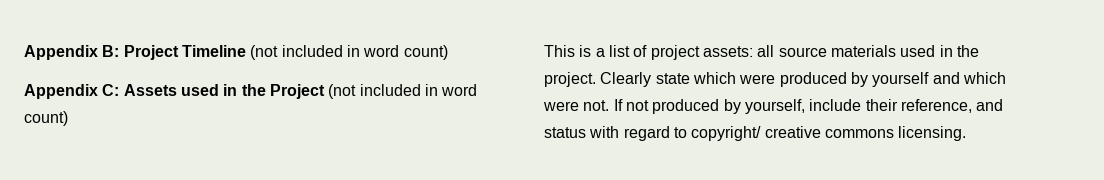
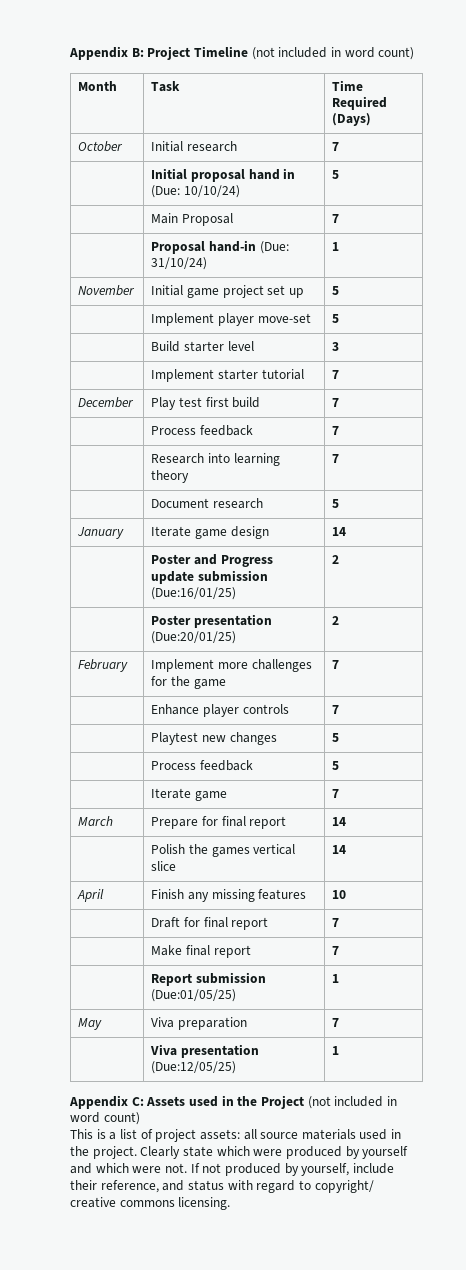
+ Month | Task | Time Required (Days)
+ October | Initial research | 7
+ | Initial proposal hand in (Due: 10/10/24) | 5
+ | Main Proposal | 7
+ | Proposal hand-in (Due: 31/10/24) | 1
+ November | Initial game project set up | 5
+ | Implement player move-set | 5
+ | Build starter level | 3
+ | Implement starter tutorial | 7
+ December | Play test first build | 7
+ | Process feedback | 7
+ | Research into learning theory | 7
+ | Document research | 5
+ January | Iterate game design | 14
+ | Poster and Progress update submission (Due:16/01/25) | 2
+ | Poster presentation (Due:20/01/25) | 2
+ February | Implement more challenges for the game | 7
+ | Enhance player controls | 7
+ | Playtest new changes | 5
+ | Process feedback | 5
+ | Iterate game | 7
+ March | Prepare for final report | 14
+ | Polish the games vertical slice | 14
+ April | Finish any missing features | 10
+ | Draft for final report | 7
+ | Make final report | 7
+ | Report submission (Due:01/05/25) | 1
+ May | Viva preparation | 7
+ | Viva presentation (Due:12/05/25) | 1

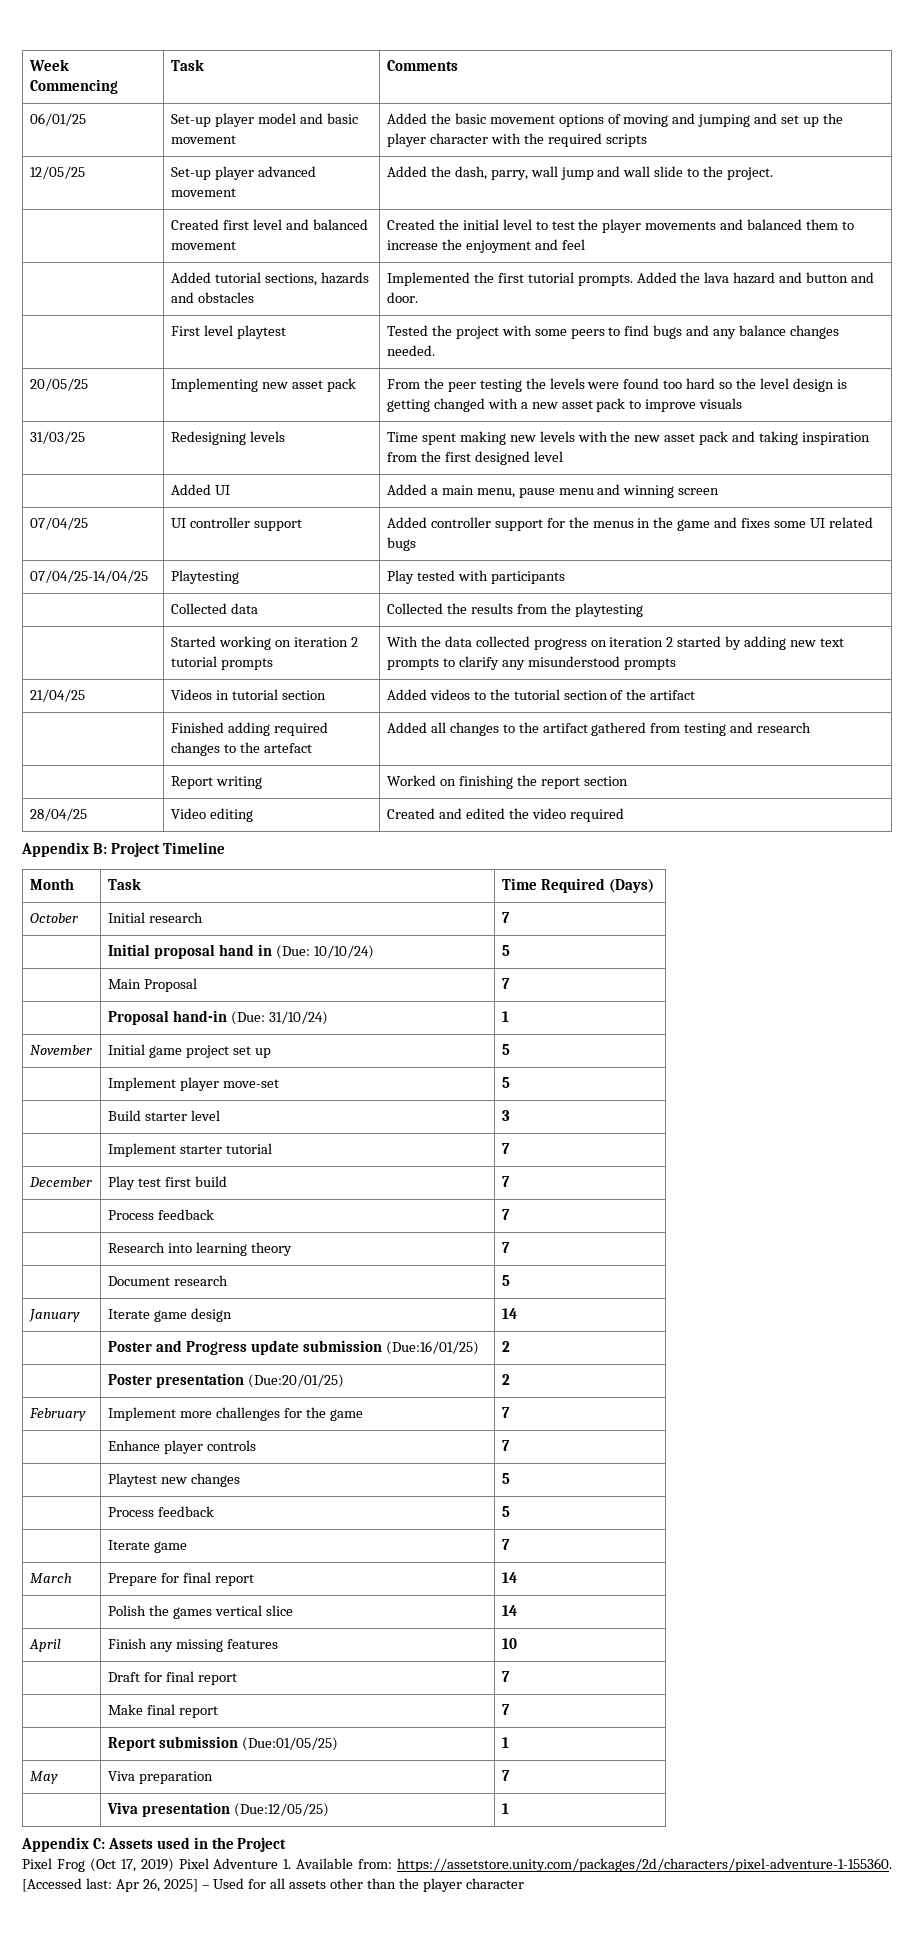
+ Week Commencing | Task | Comments
+ 06/01/25 | Set-up player model and basic movement | Added the basic movement options of moving and jumping and set up the player character with the required scripts
+ 12/05/25 | Set-up player advanced movement | Added the dash, parry, wall jump and wall slide to the project.
+ | Created first level and balanced movement | Created the initial level to test the player movements and balanced them to increase the enjoyment and feel
+ | Added tutorial sections, hazards and obstacles | Implemented the first tutorial prompts. Added the lava hazard and button and door.
+ | First level playtest | Tested the project with some peers to find bugs and any balance changes needed.
+ 20/05/25 | Implementing new asset pack | From the peer testing the levels were found too hard so the level design is getting changed with a new asset pack to improve visuals
+ 31/03/25 | Redesigning levels | Time spent making new levels with the new asset pack and taking inspiration from the first designed level
+ | Added UI | Added a main menu, pause menu and winning screen
+ 07/04/25 | UI controller support | Added controller support for the menus in the game and fixes some UI related bugs
+ 07/04/25-14/04/25 | Playtesting | Play tested with participants
+ | Collected data | Collected the results from the playtesting
+ | Started working on iteration 2 tutorial prompts | With the data collected progress on iteration 2 started by adding new text prompts to clarify any misunderstood prompts
+ 21/04/25 | Videos in tutorial section | Added videos to the tutorial section of the artifact
+ | Finished adding required changes to the artefact | Added all changes to the artifact gathered from testing and research
+ | Report writing | Worked on finishing the report section
+ 28/04/25 | Video editing | Created and edited the video required
- Appendix B: Project Timeline (not included in word count)
+ Appendix B: Project Timeline
- Appendix C: Assets used in the Project (not included in word count)
- This is a list of project assets: all source materials used in the project. Clearly state which were produced by yourself and which were not. If not produced by yourself, include their reference, and status with regard to copyright/ creative commons licensing.
+ Appendix C: Assets used in the Project
+ Pixel Frog (Oct 17, 2019) Pixel Adventure 1. Available from: https://assetstore.unity.com/packages/2d/characters/pixel-adventure-1-155360. [Accessed last: Apr 26, 2025] – Used for all assets other than the player character

